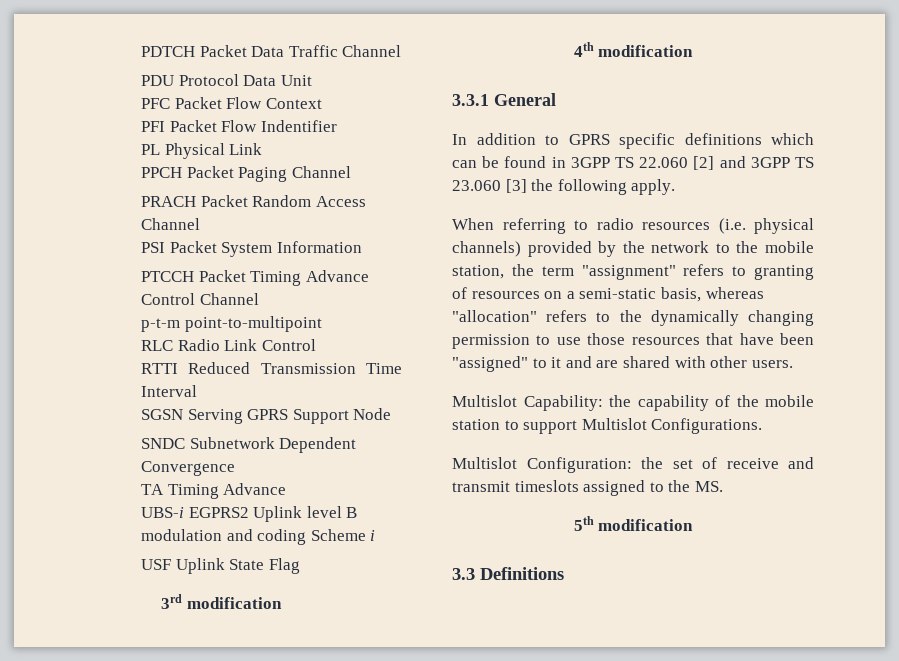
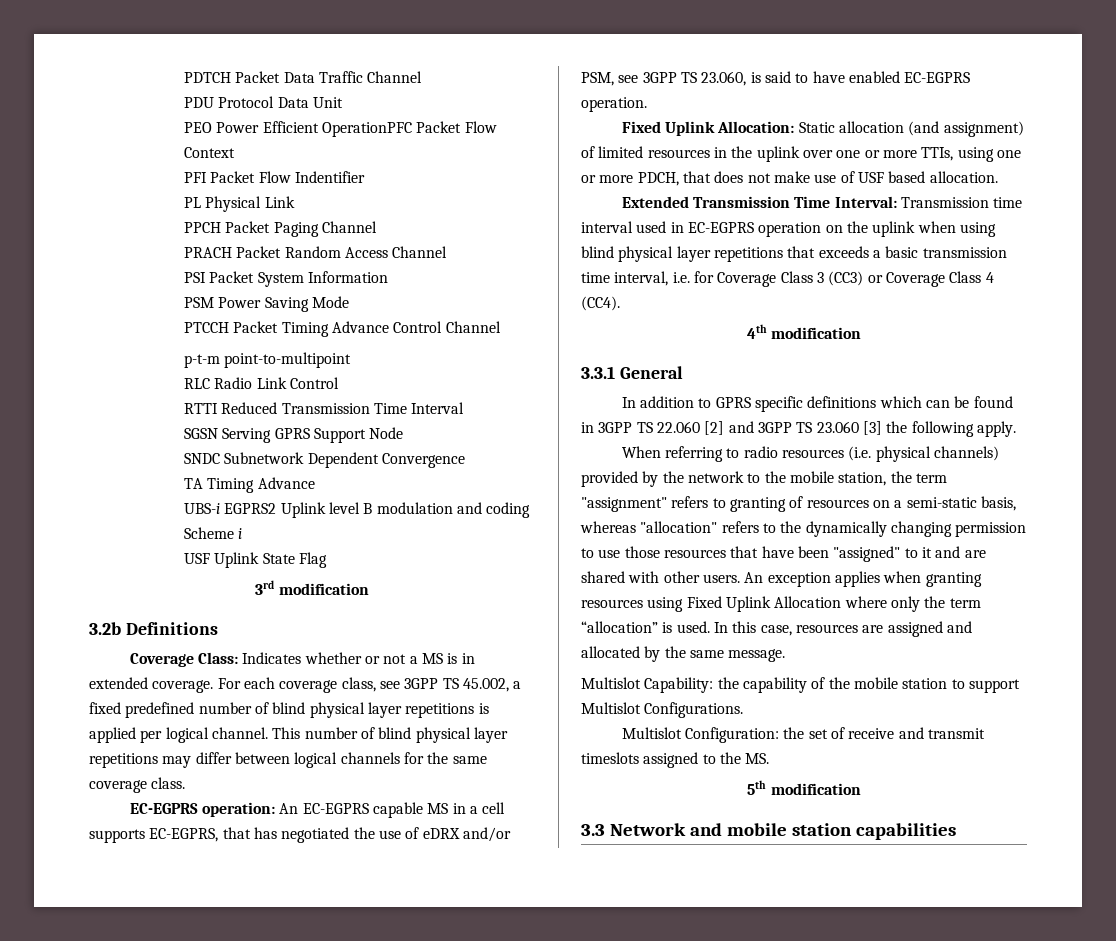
- PFC Packet Flow Context
+ PEO Power Efficient OperationPFC Packet Flow Context
+ PSM Power Saving Mode
+ 3.2b Definitions
+ Coverage Class: Indicates whether or not a MS is in extended coverage. For each coverage class, see 3GPP TS 45.002, a fixed predefined number of blind physical layer repetitions is applied per logical channel. This number of blind physical layer repetitions may differ between logical channels for the same coverage class.
+ EC-EGPRS operation: An EC-EGPRS capable MS in a cell supports EC-EGPRS, that has negotiated the use of eDRX and/or PSM, see 3GPP TS 23.060, is said to have enabled EC-EGPRS operation.
+ Fixed Uplink Allocation: Static allocation (and assignment) of limited resources in the uplink over one or more TTIs, using one or more PDCH, that does not make use of USF based allocation.
+ Extended Transmission Time Interval: Transmission time interval used in EC-EGPRS operation on the uplink when using blind physical layer repetitions that exceeds a basic transmission time interval, i.e. for Coverage Class 3 (CC3) or Coverage Class 4 (CC4).
+ An exception applies when granting resources using Fixed Uplink Allocation where only the term “allocation” is used. In this case, resources are assigned and allocated by the same message.
- 3.3 Definitions
+ 3.3 Network and mobile station capabilities

